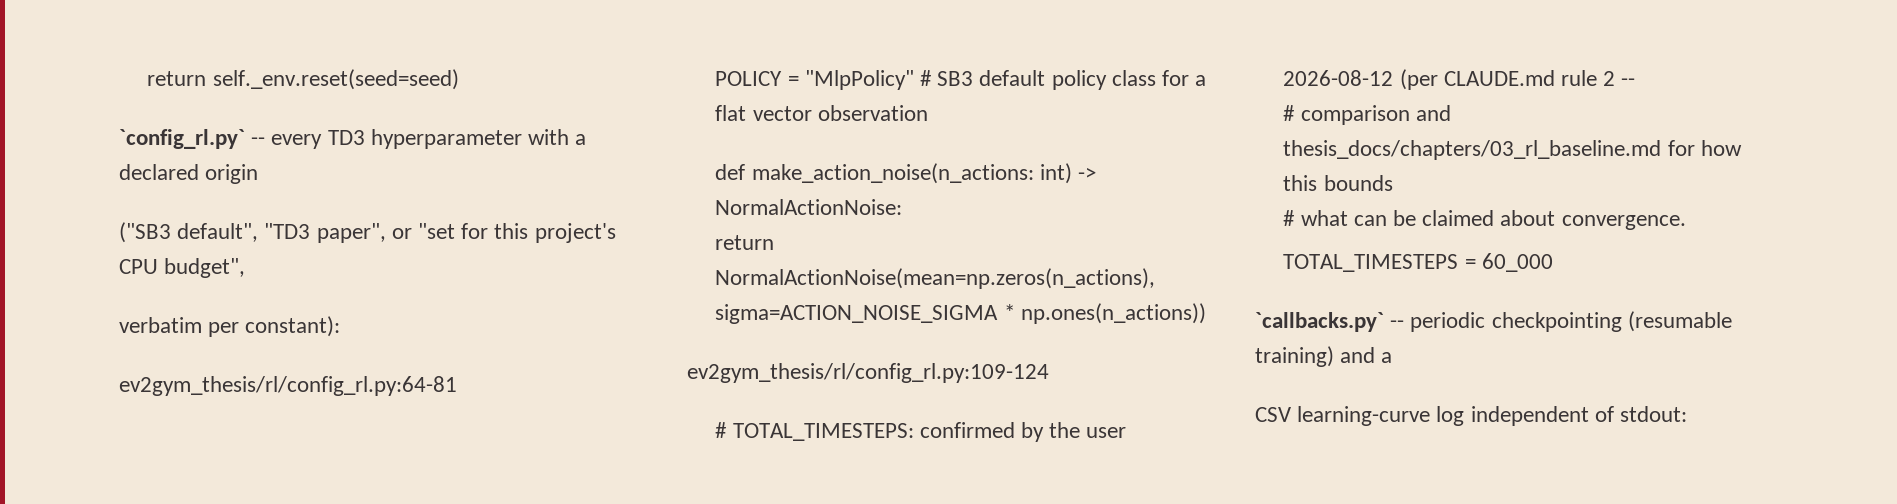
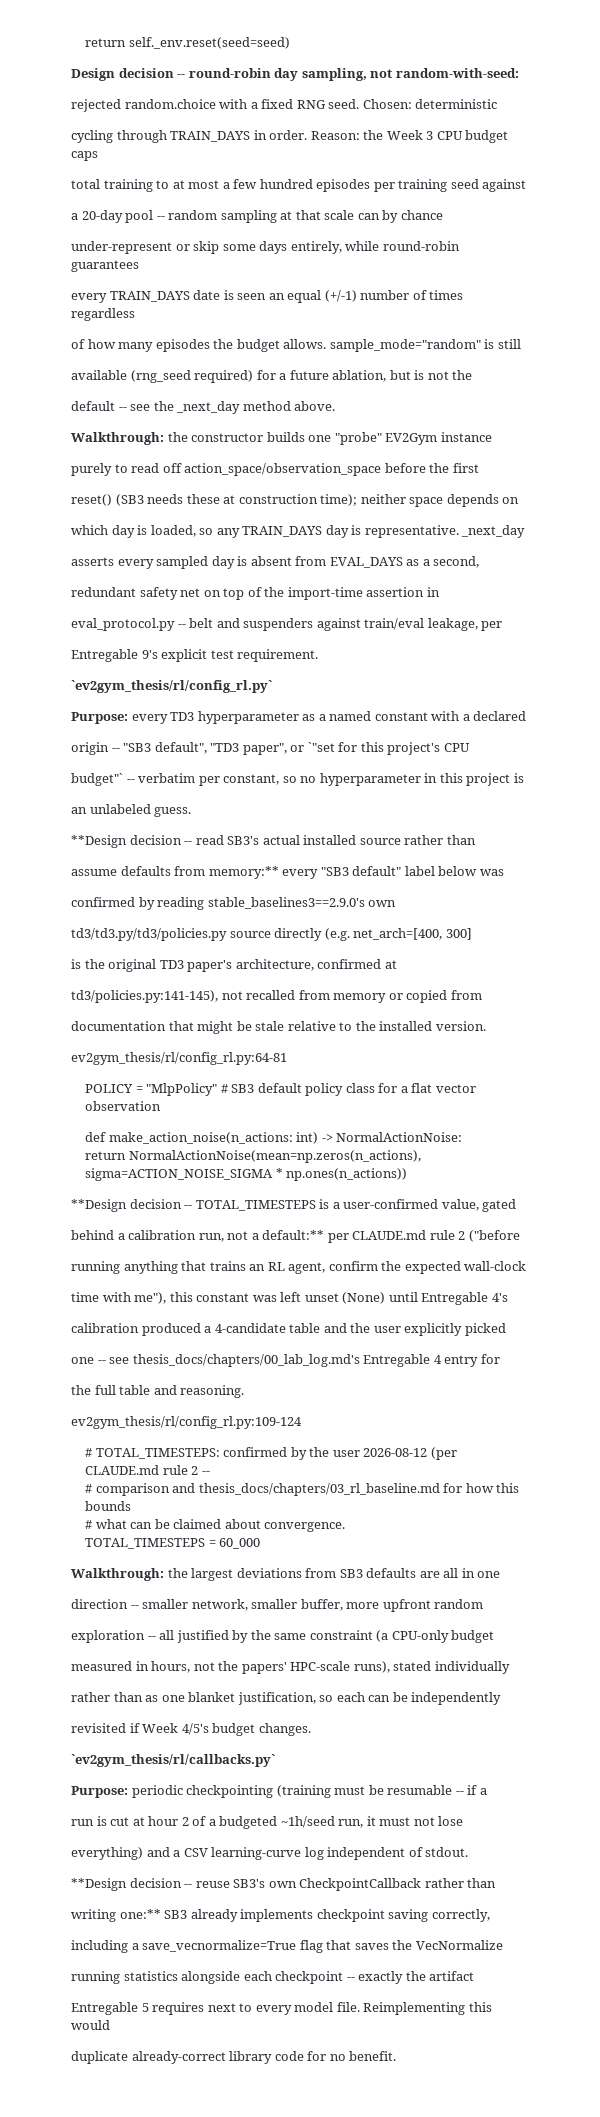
- `config_rl.py` -- every TD3 hyperparameter with a declared origin
- ("SB3 default", "TD3 paper", or "set for this project's CPU budget",
- verbatim per constant):
+ Design decision -- round-robin day sampling, not random-with-seed:
+ rejected random.choice with a fixed RNG seed. Chosen: deterministic
+ cycling through TRAIN_DAYS in order. Reason: the Week 3 CPU budget caps
+ total training to at most a few hundred episodes per training seed against
+ a 20-day pool -- random sampling at that scale can by chance
+ under-represent or skip some days entirely, while round-robin guarantees
+ every TRAIN_DAYS date is seen an equal (+/-1) number of times regardless
+ of how many episodes the budget allows. sample_mode="random" is still
+ available (rng_seed required) for a future ablation, but is not the
+ default -- see the _next_day method above.
+ Walkthrough: the constructor builds one "probe" EV2Gym instance
+ purely to read off action_space/observation_space before the first
+ reset() (SB3 needs these at construction time); neither space depends on
+ which day is loaded, so any TRAIN_DAYS day is representative. _next_day
+ asserts every sampled day is absent from EVAL_DAYS as a second,
+ redundant safety net on top of the import-time assertion in
+ eval_protocol.py -- belt and suspenders against train/eval leakage, per
+ Entregable 9's explicit test requirement.
+ `ev2gym_thesis/rl/config_rl.py`
+ Purpose: every TD3 hyperparameter as a named constant with a declared
+ origin -- "SB3 default", "TD3 paper", or `"set for this project's CPU
+ budget"` -- verbatim per constant, so no hyperparameter in this project is
+ an unlabeled guess.
+ **Design decision -- read SB3's actual installed source rather than
+ assume defaults from memory:** every "SB3 default" label below was
+ confirmed by reading stable_baselines3==2.9.0's own
+ td3/td3.py/td3/policies.py source directly (e.g. net_arch=[400, 300]
+ is the original TD3 paper's architecture, confirmed at
+ td3/policies.py:141-145), not recalled from memory or copied from
+ documentation that might be stale relative to the installed version.
+ **Design decision -- TOTAL_TIMESTEPS is a user-confirmed value, gated
+ behind a calibration run, not a default:** per CLAUDE.md rule 2 ("before
+ running anything that trains an RL agent, confirm the expected wall-clock
+ time with me"), this constant was left unset (None) until Entregable 4's
+ calibration produced a 4-candidate table and the user explicitly picked
+ one -- see thesis_docs/chapters/00_lab_log.md's Entregable 4 entry for
+ the full table and reasoning.
- `callbacks.py` -- periodic checkpointing (resumable training) and a
- CSV learning-curve log independent of stdout:
+ Walkthrough: the largest deviations from SB3 defaults are all in one
+ direction -- smaller network, smaller buffer, more upfront random
+ exploration -- all justified by the same constraint (a CPU-only budget
+ measured in hours, not the papers' HPC-scale runs), stated individually
+ rather than as one blanket justification, so each can be independently
+ revisited if Week 4/5's budget changes.
+ `ev2gym_thesis/rl/callbacks.py`
+ Purpose: periodic checkpointing (training must be resumable -- if a
+ run is cut at hour 2 of a budgeted ~1h/seed run, it must not lose
+ everything) and a CSV learning-curve log independent of stdout.
+ **Design decision -- reuse SB3's own CheckpointCallback rather than
+ writing one:** SB3 already implements checkpoint saving correctly,
+ including a save_vecnormalize=True flag that saves the VecNormalize
+ running statistics alongside each checkpoint -- exactly the artifact
+ Entregable 5 requires next to every model file. Reimplementing this would
+ duplicate already-correct library code for no benefit.

